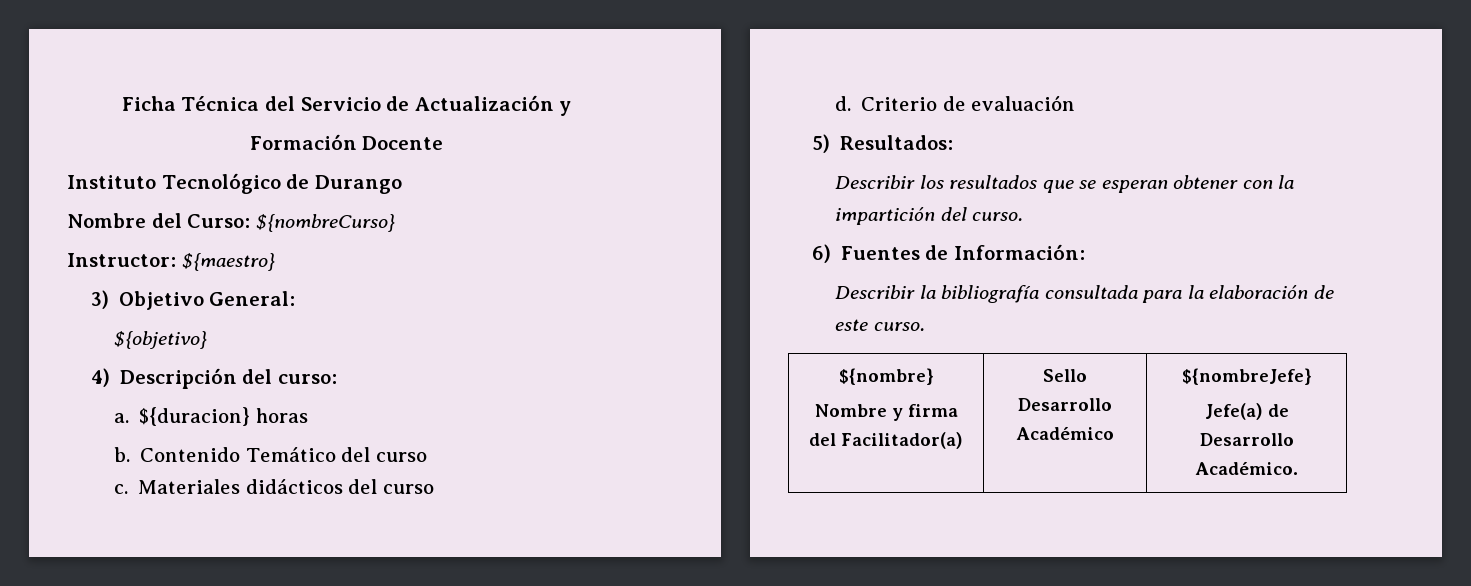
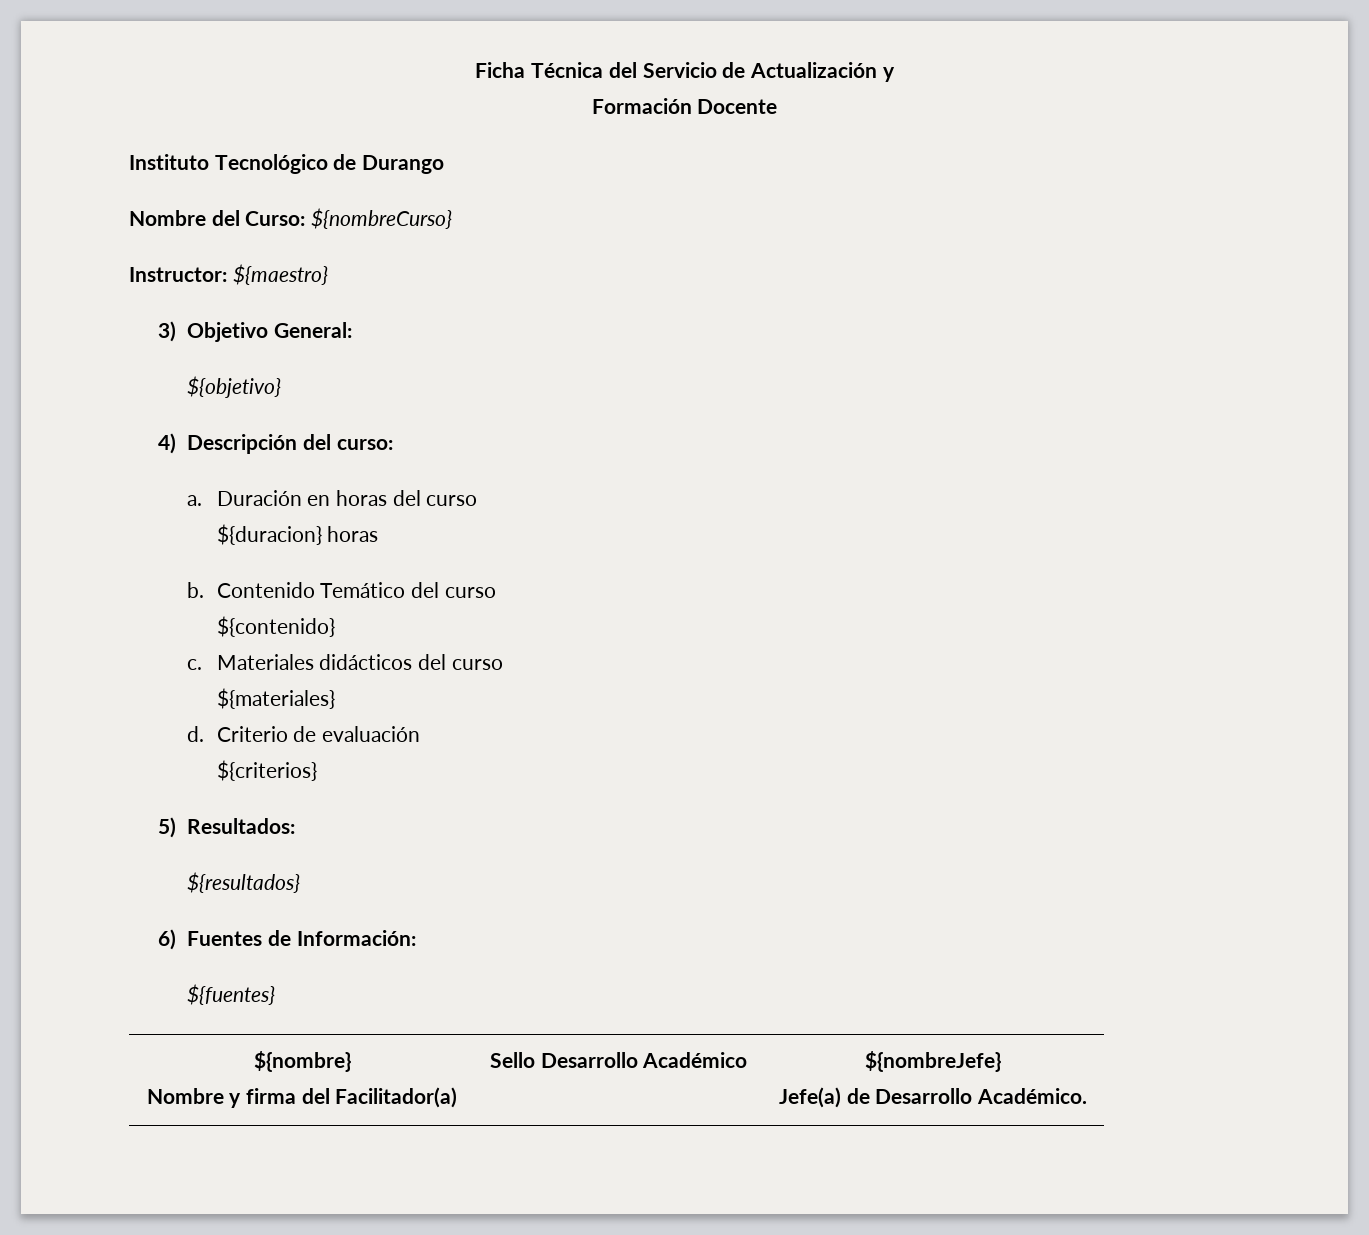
- a. ${duracion} horas
+ a. Duración en horas del curso
+ ${duracion} horas
+ ${contenido}
+ ${materiales}
+ ${criterios}
- Describir los resultados que se esperan obtener con la impartición del curso.
+ ${resultados}
  6) Fuentes de Información:
- Describir la bibliografía consultada para la elaboración de este curso.
+ ${fuentes}

